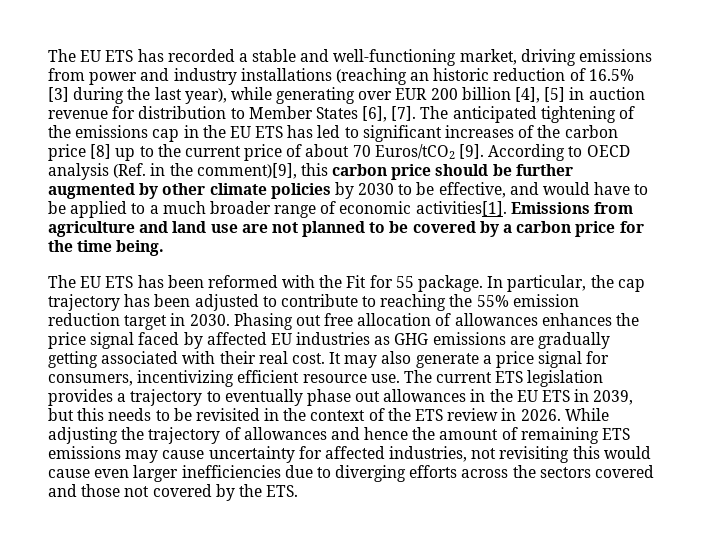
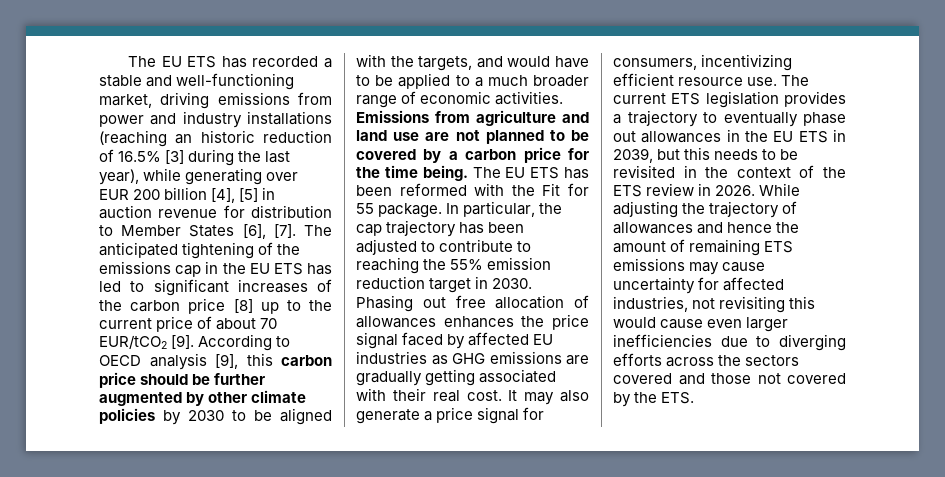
- The anticipated tightening of the emissions cap in the EU ETS has led to significant increases of the carbon price [8] up to the current price of about 70 Euros/tCO2 [9].
+ The anticipated tightening of the emissions cap in the EU ETS has led to significant increases of the carbon price [8] up to the current price of about 70 EUR/tCO2 [9].
- According to OECD analysis (Ref. in the comment)[9], this carbon price should be further augmented by other climate policies by 2030 to be effective, and would have to be applied to a much broader range of economic activities[1].
+ According to OECD analysis [9], this carbon price should be further augmented by other climate policies by 2030 to be aligned with the targets, and would have to be applied to a much broader range of economic activities.
- Emissions from agriculture and land use are not planned to be covered by a carbon price for the time being.
- The EU ETS has been reformed with the Fit for 55 package.
+ Emissions from agriculture and land use are not planned to be covered by a carbon price for the time being. The EU ETS has been reformed with the Fit for 55 package.

